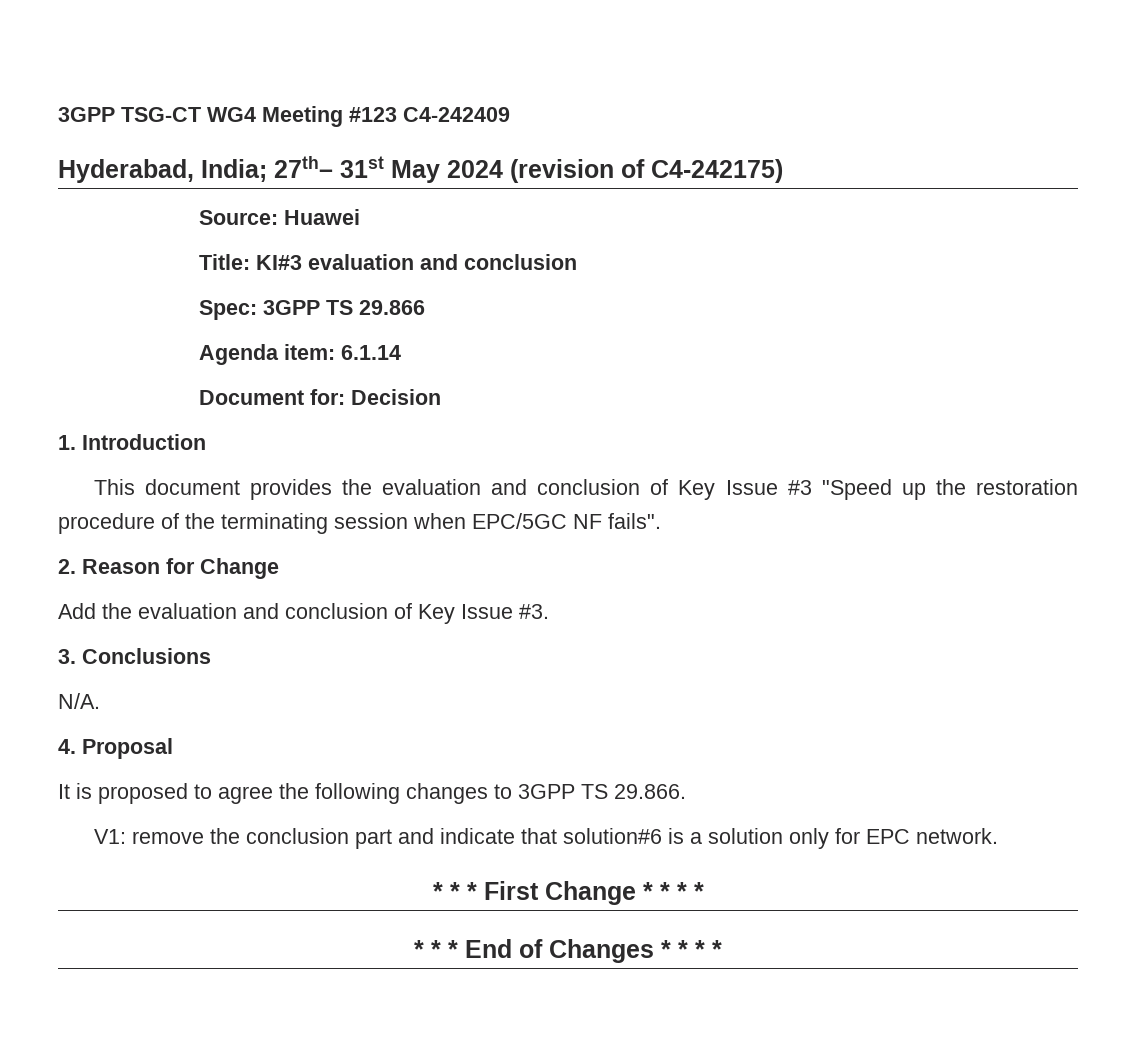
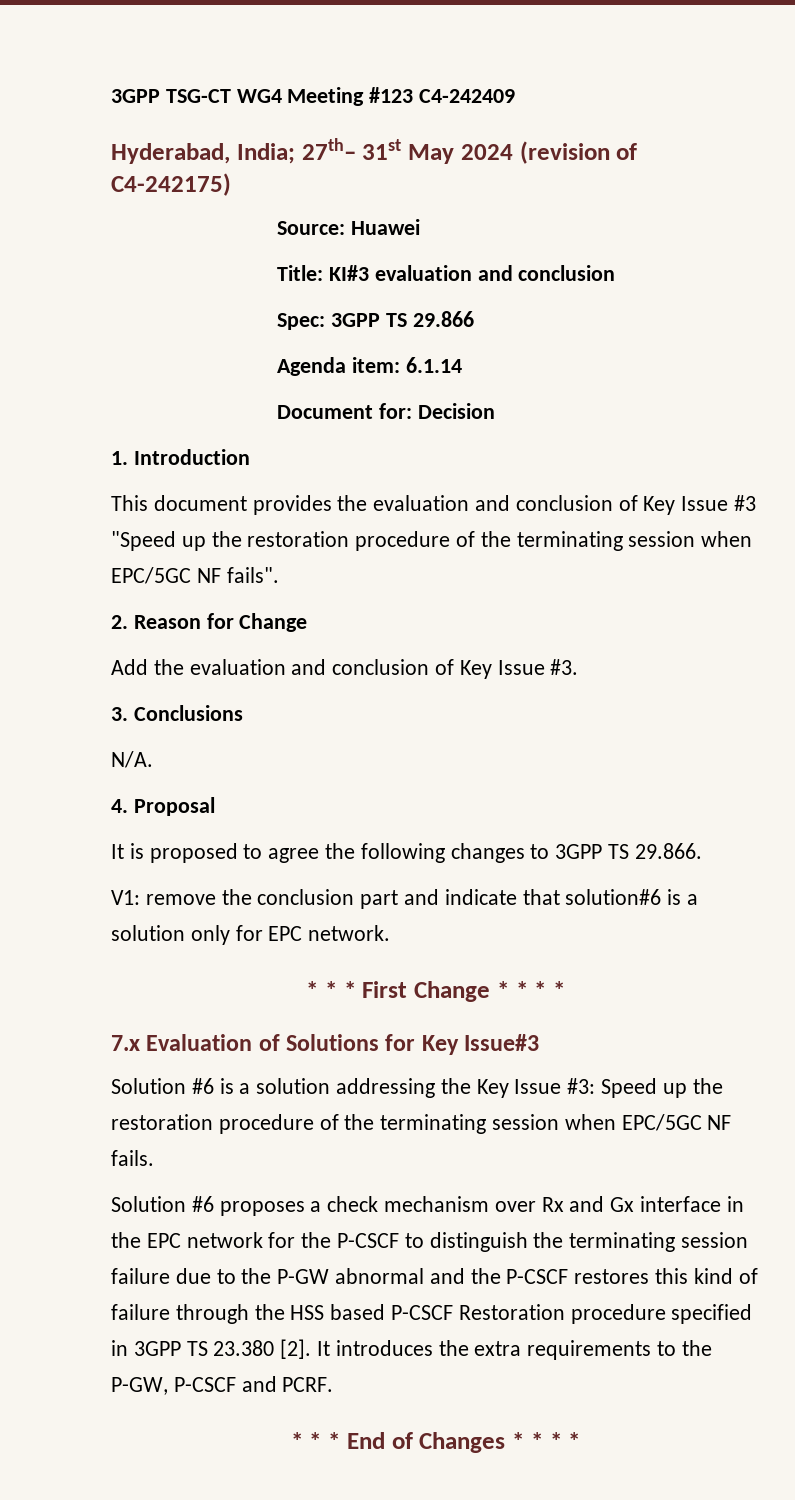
+ 7.x Evaluation of Solutions for Key Issue#3
+ Solution #6 is a solution addressing the Key Issue #3: Speed up the restoration procedure of the terminating session when EPC/5GC NF fails.
+ Solution #6 proposes a check mechanism over Rx and Gx interface in the EPC network for the P-CSCF to distinguish the terminating session failure due to the P-GW abnormal and the P-CSCF restores this kind of failure through the HSS based P-CSCF Restoration procedure specified in 3GPP TS 23.380 [2]. It introduces the extra requirements to the P-GW, P-CSCF and PCRF.

